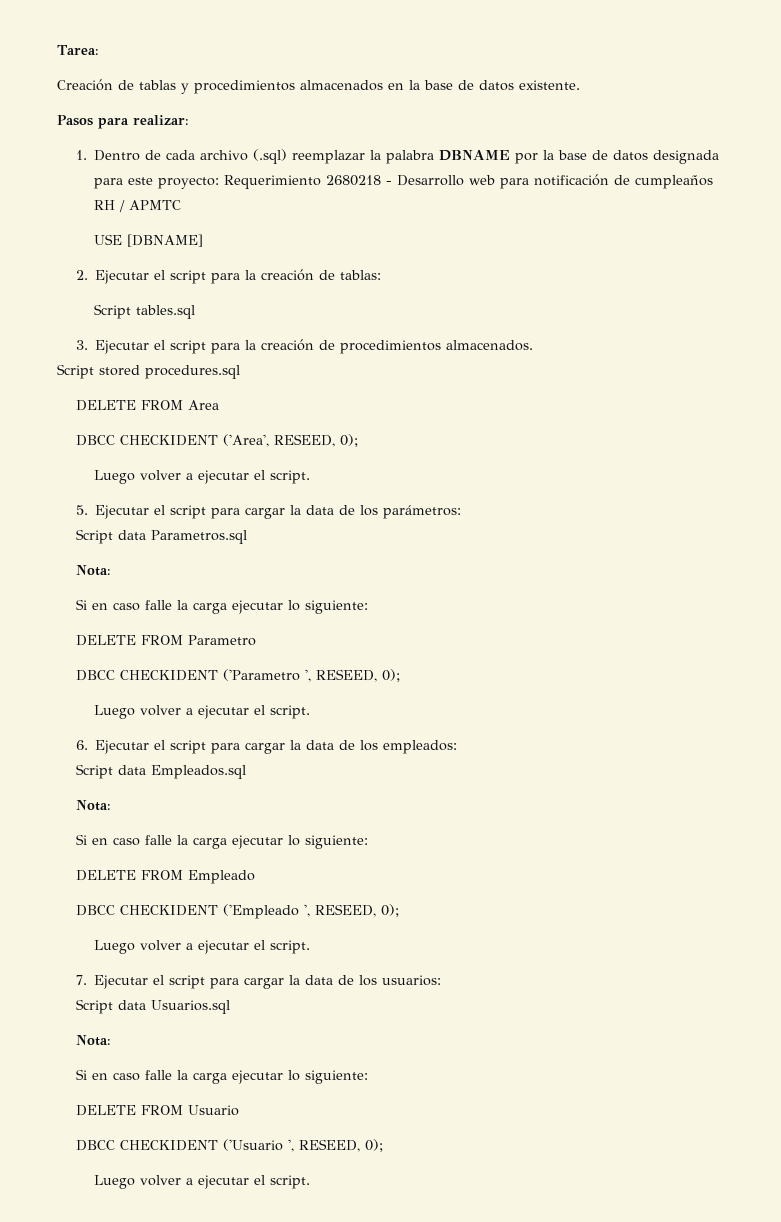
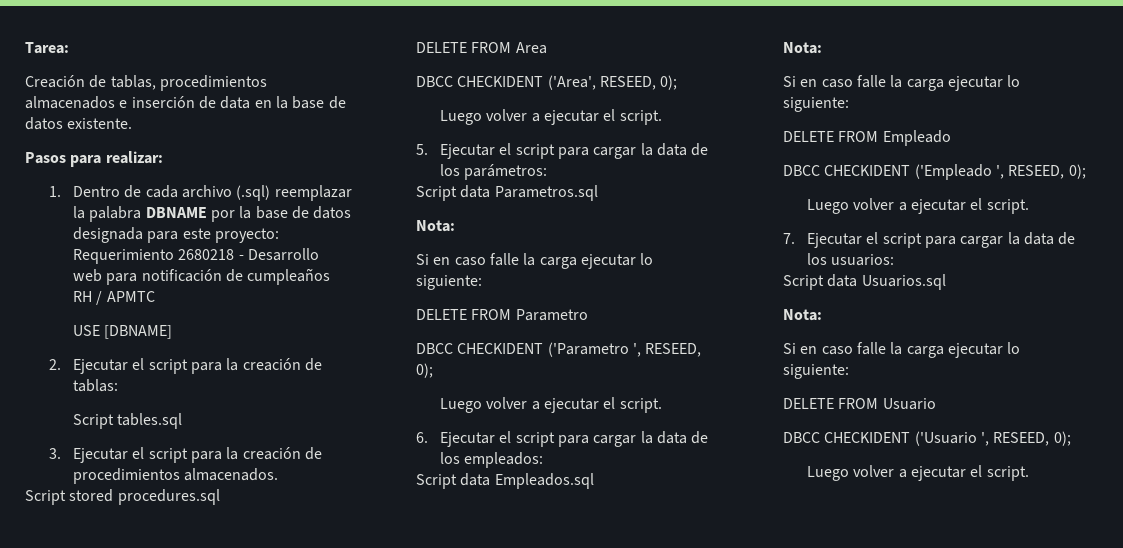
- Creación de tablas y procedimientos almacenados en la base de datos existente.
+ Creación de tablas, procedimientos almacenados e inserción de data en la base de datos existente.

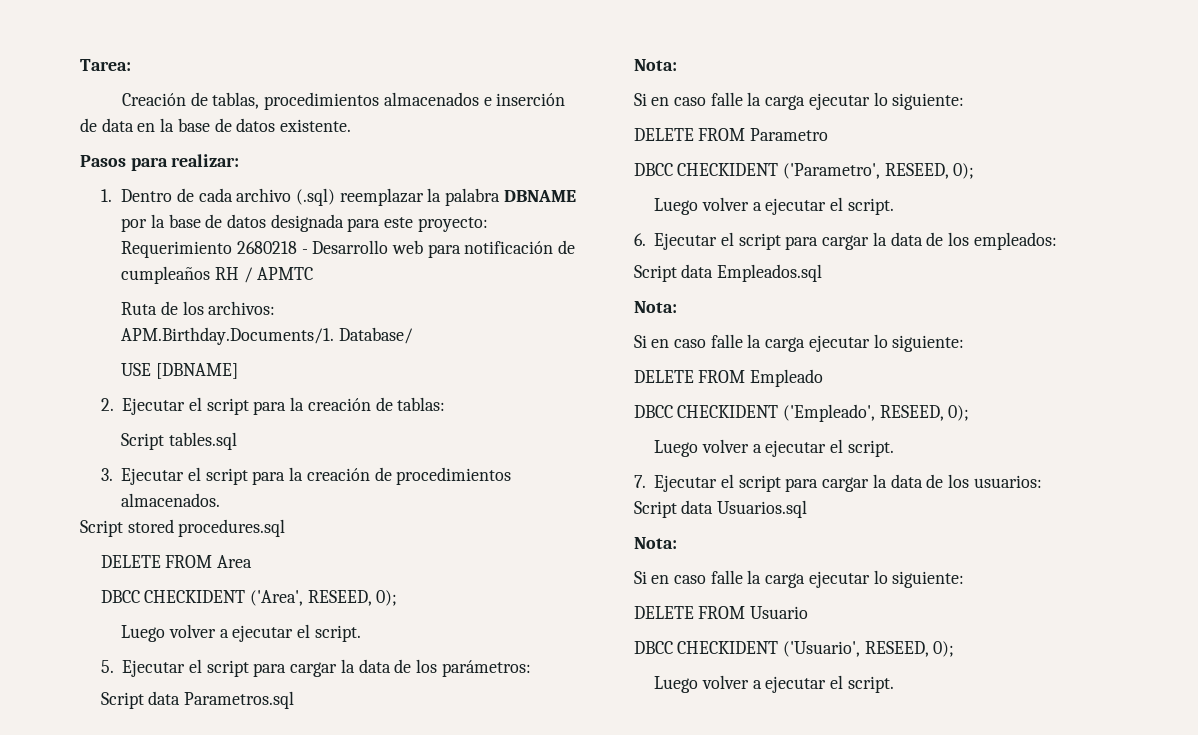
+ Ruta de los archivos:
+ APM.Birthday.Documents/1. Database/
- DBCC CHECKIDENT ('Parametro ', RESEED, 0);
+ DBCC CHECKIDENT ('Parametro', RESEED, 0);
- DBCC CHECKIDENT ('Empleado ', RESEED, 0);
+ DBCC CHECKIDENT ('Empleado', RESEED, 0);
- DBCC CHECKIDENT ('Usuario ', RESEED, 0);
+ DBCC CHECKIDENT ('Usuario', RESEED, 0);

